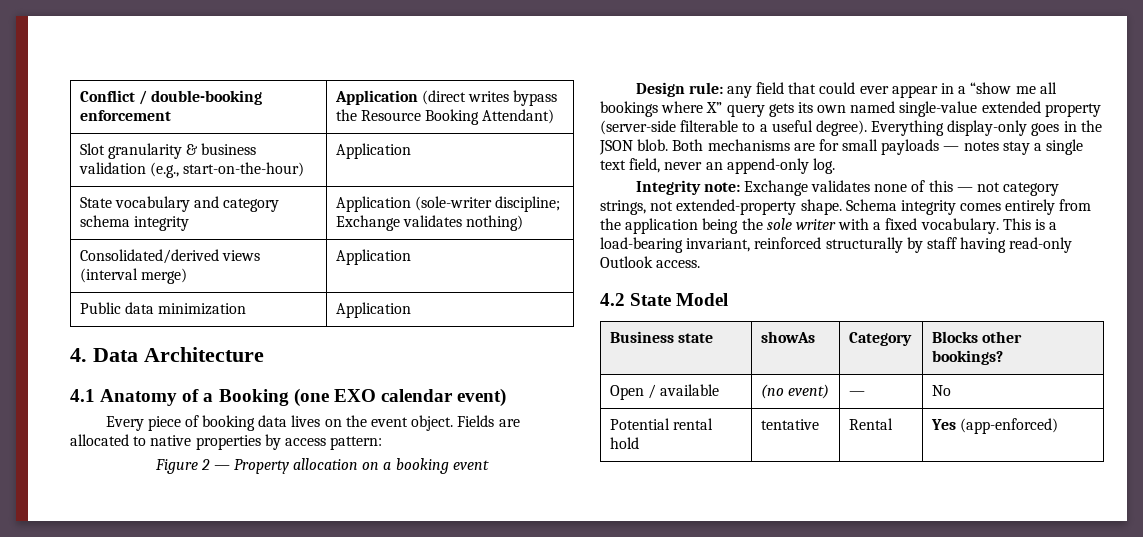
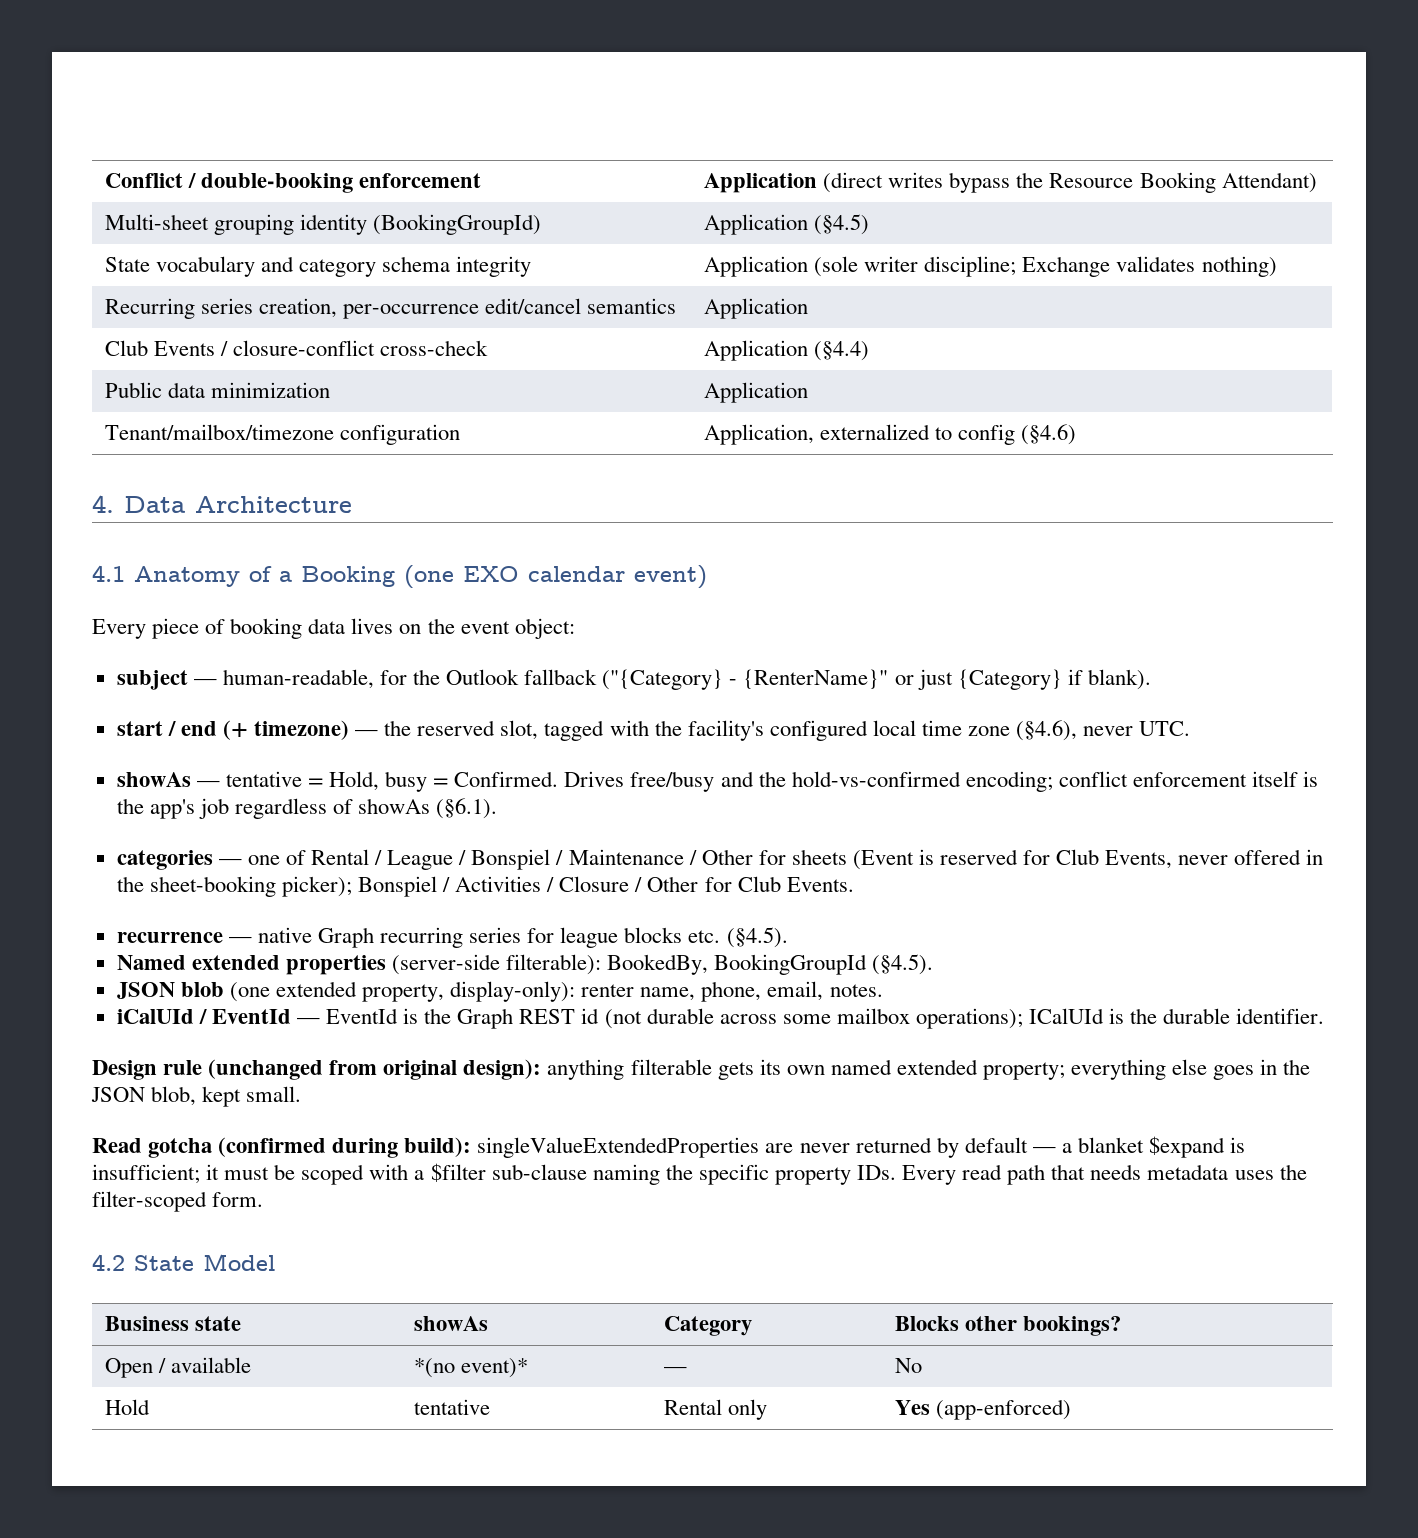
- Slot granularity & business validation (e.g., start-on-the-hour) | Application
+ Multi-sheet grouping identity (BookingGroupId) | Application (§4.5)
- State vocabulary and category schema integrity | Application (sole-writer discipline; Exchange validates nothing)
+ State vocabulary and category schema integrity | Application (sole writer discipline; Exchange validates nothing)
- Consolidated/derived views (interval merge) | Application
+ Recurring series creation, per-occurrence edit/cancel semantics | Application
+ Club Events / closure-conflict cross-check | Application (§4.4)
  Public data minimization | Application
+ Tenant/mailbox/timezone configuration | Application, externalized to config (§4.6)
- Every piece of booking data lives on the event object. Fields are allocated to native properties by access pattern:
- Figure 2 — Property allocation on a booking event
- Design rule: any field that could ever appear in a “show me all bookings where X” query gets its own named single-value extended property (server-side filterable to a useful degree). Everything display-only goes in the JSON blob. Both mechanisms are for small payloads — notes stay a single text field, never an append-only log.
- Integrity note: Exchange validates none of this — not category strings, not extended-property shape. Schema integrity comes entirely from the application being the sole writer with a fixed vocabulary. This is a load-bearing invariant, reinforced structurally by staff having read-only Outlook access.
+ Every piece of booking data lives on the event object:
+ subject — human-readable, for the Outlook fallback ("{Category} - {RenterName}" or just {Category} if blank).
+ start / end (+ timezone) — the reserved slot, tagged with the facility's configured local time zone (§4.6), never UTC.
+ showAs — tentative = Hold, busy = Confirmed. Drives free/busy and the hold-vs-confirmed encoding; conflict enforcement itself is the app's job regardless of showAs (§6.1).
+ categories — one of Rental / League / Bonspiel / Maintenance / Other for sheets (Event is reserved for Club Events, never offered in the sheet-booking picker); Bonspiel / Activities / Closure / Other for Club Events.
+ recurrence — native Graph recurring series for league blocks etc. (§4.5).
+ Named extended properties (server-side filterable): BookedBy, BookingGroupId (§4.5).
+ JSON blob (one extended property, display-only): renter name, phone, email, notes.
+ iCalUId / EventId — EventId is the Graph REST id (not durable across some mailbox operations); ICalUId is the durable identifier.
+ Design rule (unchanged from original design): anything filterable gets its own named extended property; everything else goes in the JSON blob, kept small.
+ Read gotcha (confirmed during build): singleValueExtendedProperties are never returned by default — a blanket $expand is insufficient; it must be scoped with a $filter sub-clause naming the specific property IDs. Every read path that needs metadata uses the filter-scoped form.
- Open / available | (no event) | — | No
+ Open / available | *(no event)* | — | No
- Potential rental hold | tentative | Rental | Yes (app-enforced)
+ Hold | tentative | Rental only | Yes (app-enforced)

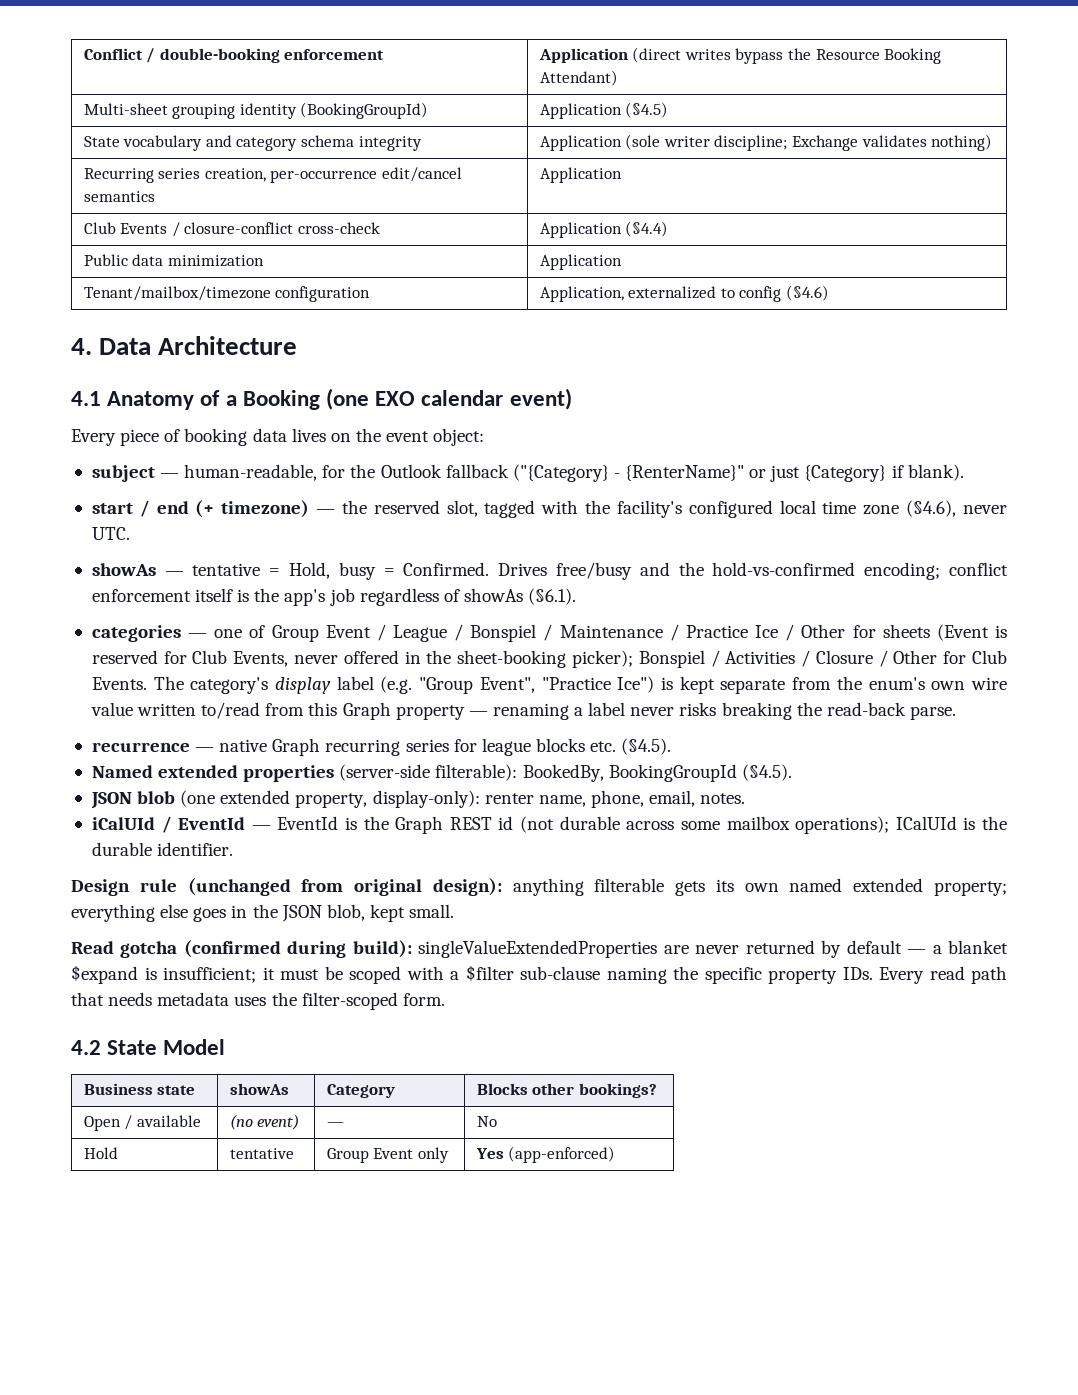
- categories — one of Rental / League / Bonspiel / Maintenance / Other for sheets (Event is reserved for Club Events, never offered in the sheet-booking picker); Bonspiel / Activities / Closure / Other for Club Events.
+ categories — one of Group Event / League / Bonspiel / Maintenance / Practice Ice / Other for sheets (Event is reserved for Club Events, never offered in the sheet-booking picker); Bonspiel / Activities / Closure / Other for Club Events. The category's display label (e.g. "Group Event", "Practice Ice") is kept separate from the enum's own wire value written to/read from this Graph property — renaming a label never risks breaking the read-back parse.
- Open / available | *(no event)* | — | No
+ Open / available | (no event) | — | No
- Hold | tentative | Rental only | Yes (app-enforced)
+ Hold | tentative | Group Event only | Yes (app-enforced)

